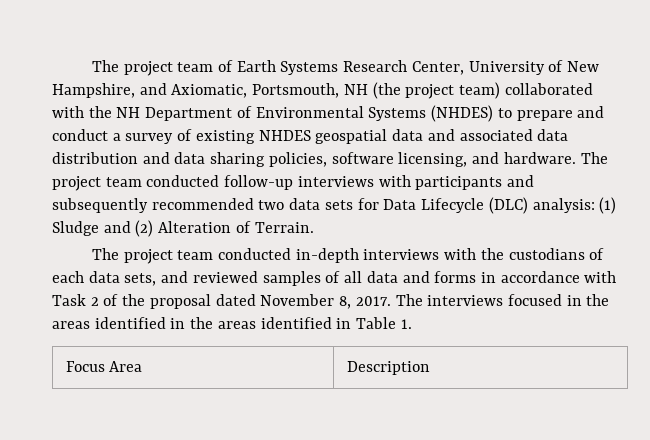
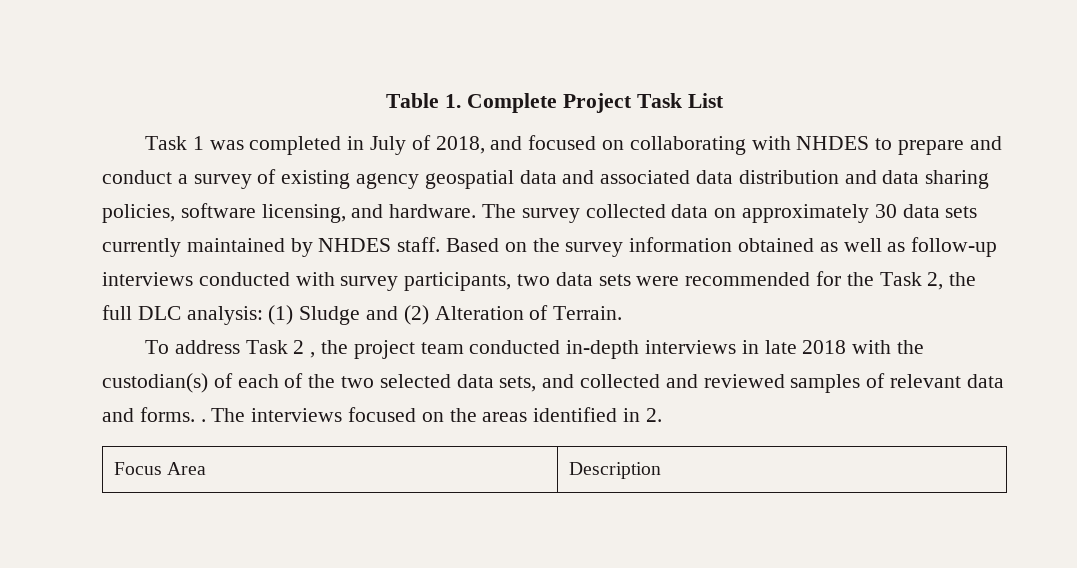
- The project team of Earth Systems Research Center, University of New Hampshire, and Axiomatic, Portsmouth, NH (the project team) collaborated with the NH Department of Environmental Systems (NHDES) to prepare and conduct a survey of existing NHDES geospatial data and associated data distribution and data sharing policies, software licensing, and hardware.
+ Table 1. Complete Project Task List
+ Task 1 was completed in July of 2018, and focused on collaborating with NHDES to prepare and conduct a survey of existing agency geospatial data and associated data distribution and data sharing policies, software licensing, and hardware.
- The project team conducted follow-up interviews with participants and subsequently recommended two data sets for Data Lifecycle (DLC) analysis: (1) Sludge and (2) Alteration of Terrain.
+ The survey collected data on approximately 30 data sets currently maintained by NHDES staff. Based on the survey information obtained as well as follow-up interviews conducted with survey participants, two data sets were recommended for the Task 2, the full DLC analysis: (1) Sludge and (2) Alteration of Terrain.
- The project team conducted in-depth interviews with the custodians of each data sets, and reviewed samples of all data and forms in accordance with Task 2 of the proposal dated November 8, 2017.
+ To address Task 2 , the project team conducted in-depth interviews in late 2018 with the custodian(s) of each of the two selected data sets, and collected and reviewed samples of relevant data and forms. .
- The interviews focused in the areas identified in the areas identified in Table 1.
+ The interviews focused on the areas identified in 2.

